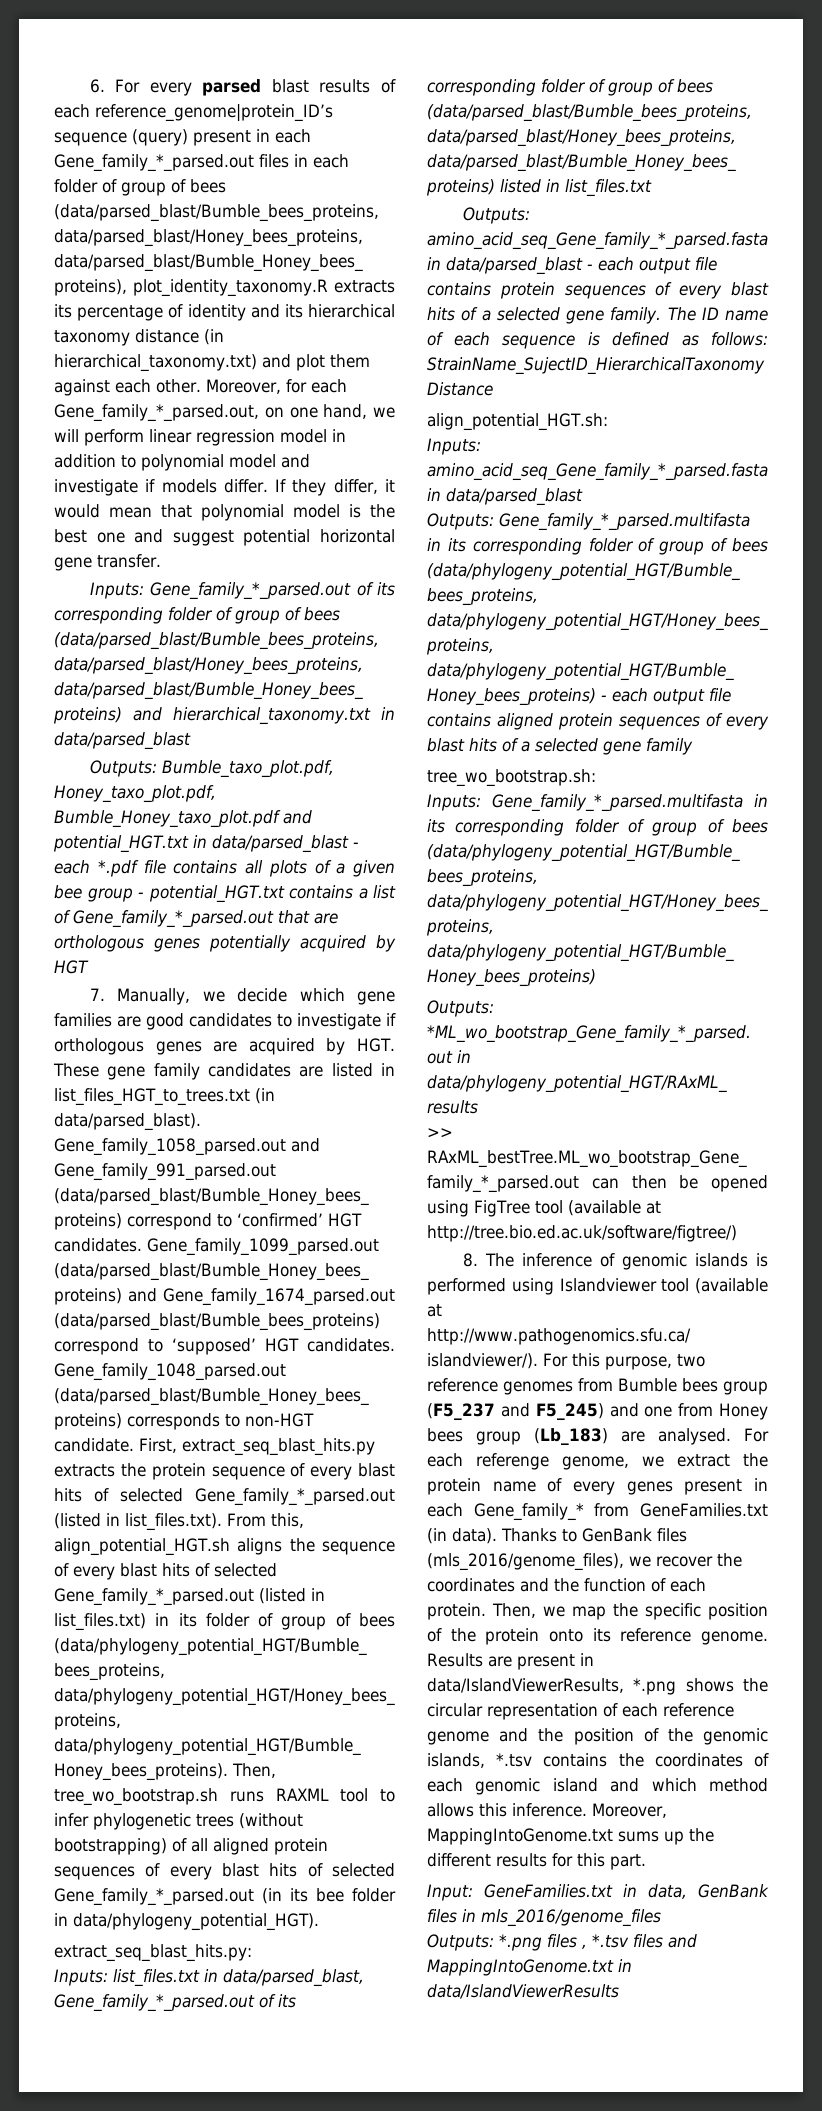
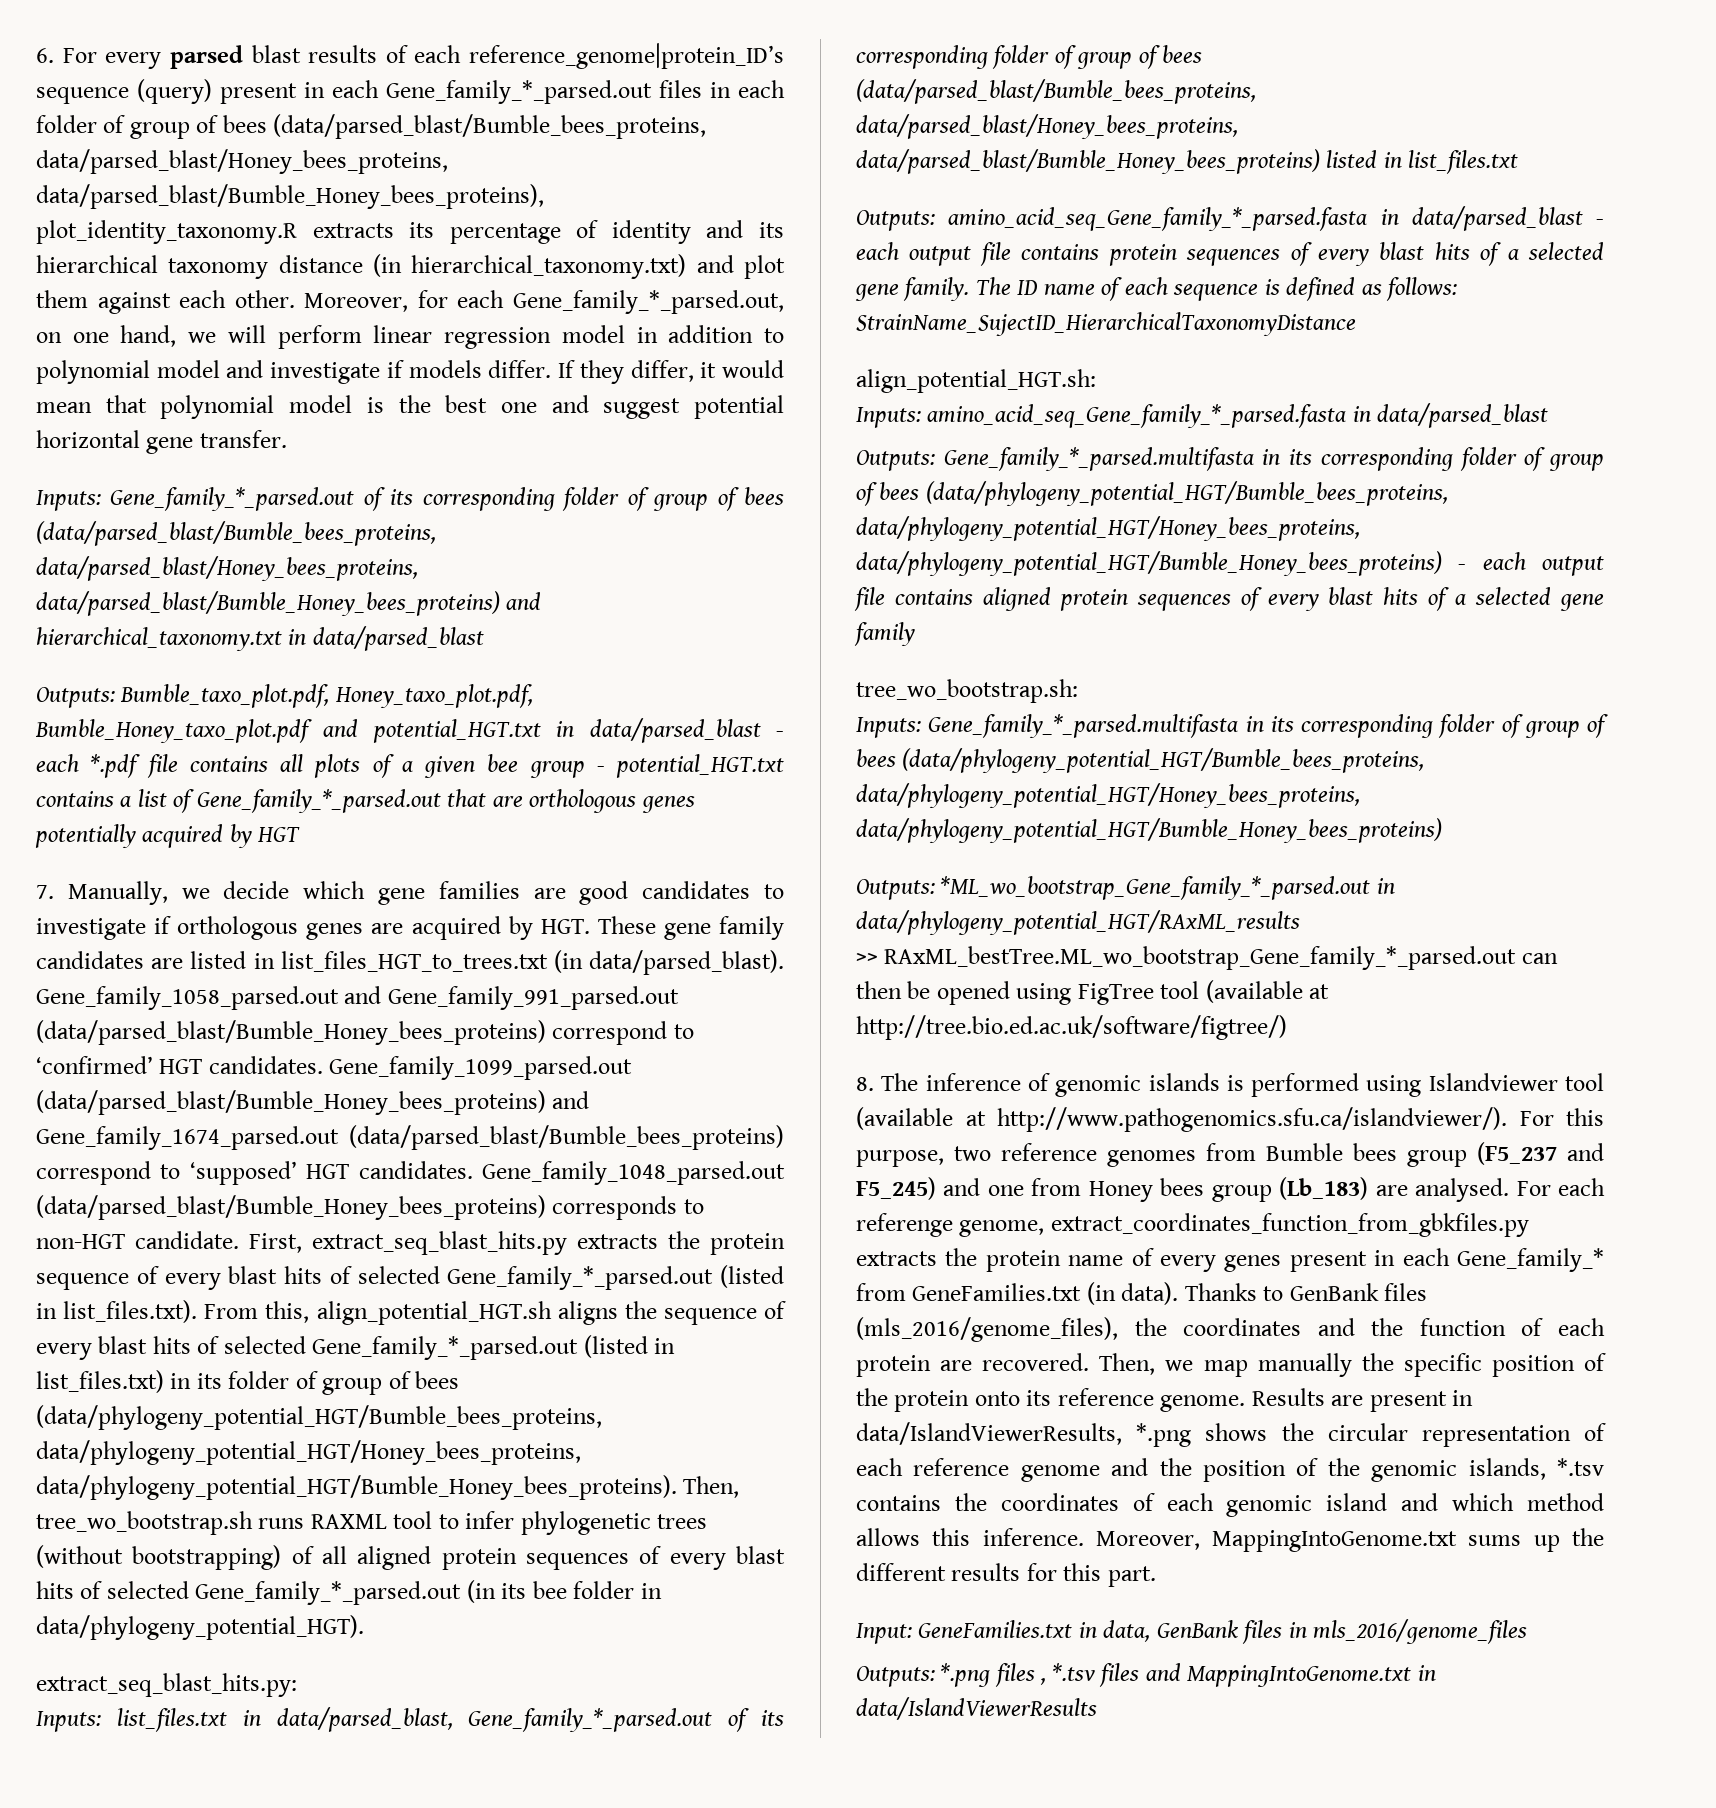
- For each referenge genome, we extract the protein name of every genes present in each Gene_family_* from GeneFamilies.txt (in data).
+ For each referenge genome, extract_coordinates_function_from_gbkfiles.py extracts the protein name of every genes present in each Gene_family_* from GeneFamilies.txt (in data).
- Thanks to GenBank files (mls_2016/genome_files), we recover the coordinates and the function of each protein.
+ Thanks to GenBank files (mls_2016/genome_files), the coordinates and the function of each protein are recovered.
- Then, we map the specific position of the protein onto its reference genome.
+ Then, we map manually the specific position of the protein onto its reference genome.

